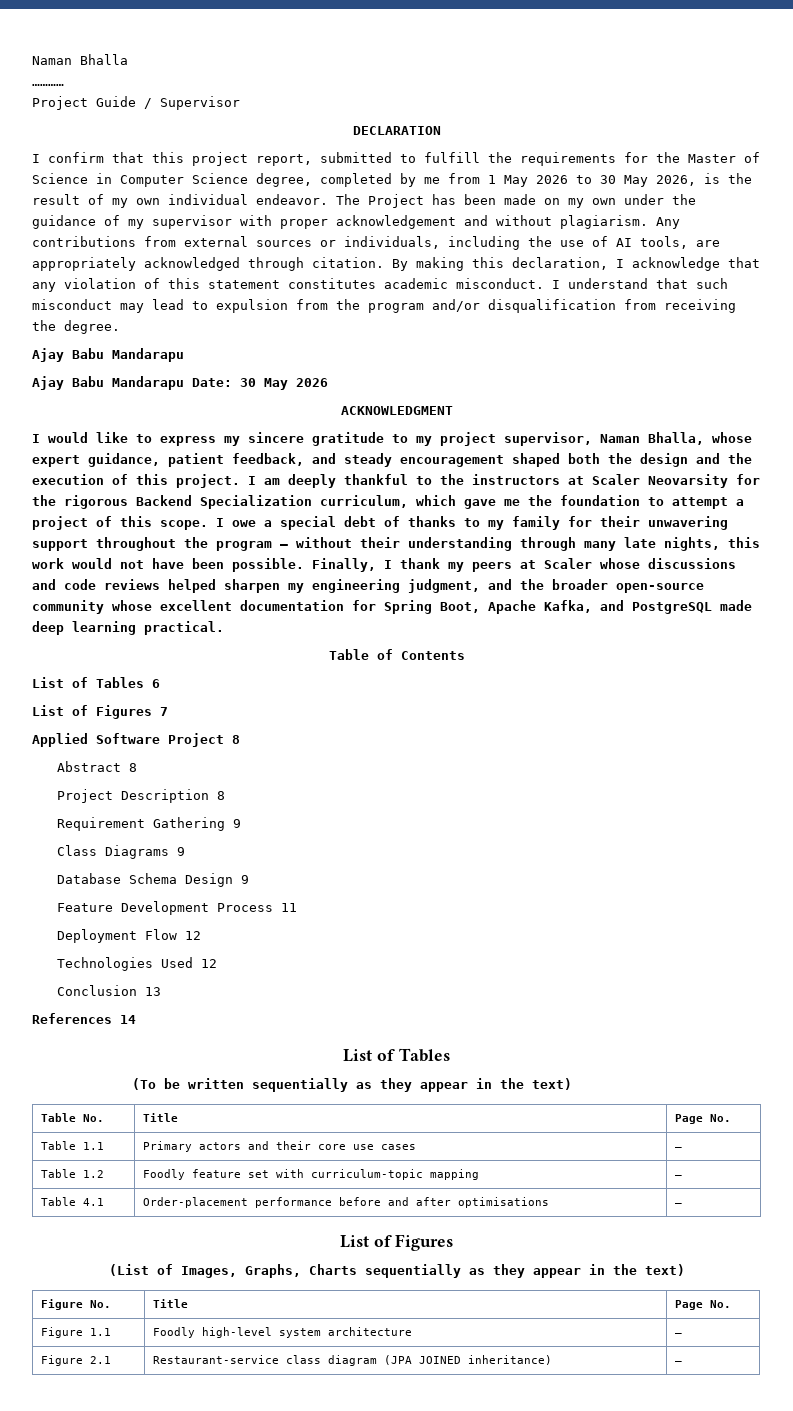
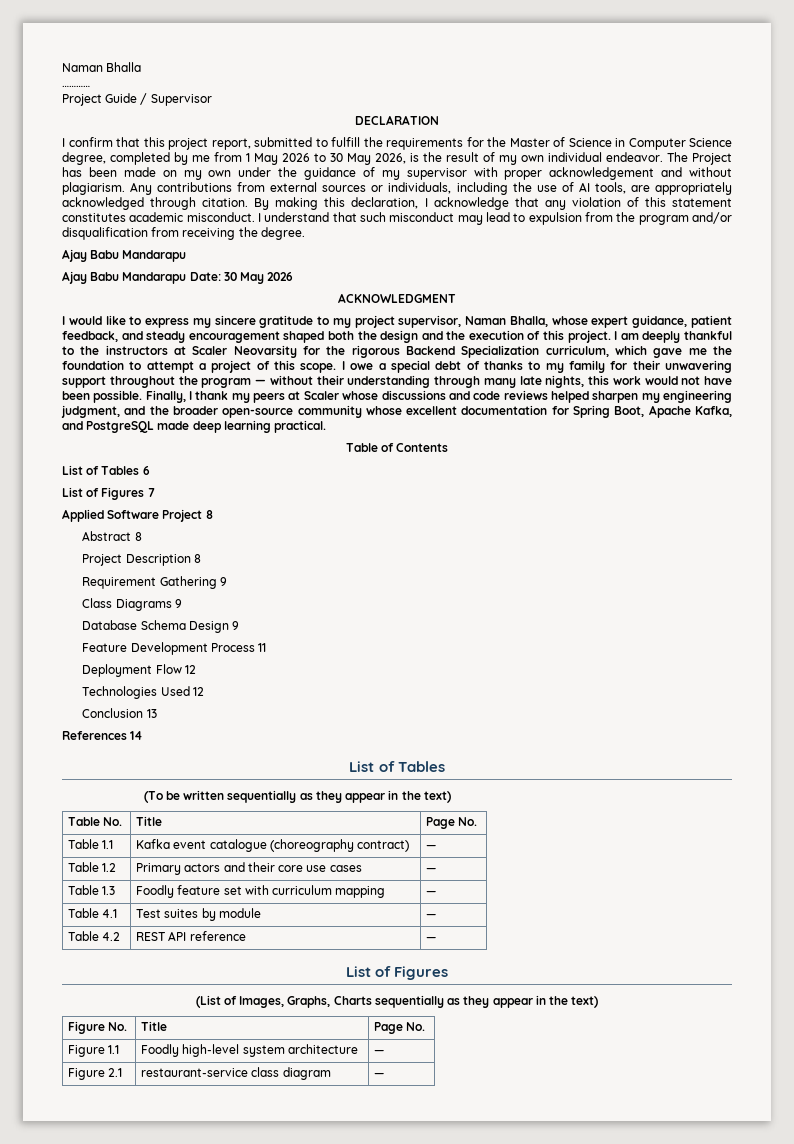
- Table 1.1 | Primary actors and their core use cases | —
+ Table 1.1 | Kafka event catalogue (choreography contract) | —
+ Table 1.2 | Primary actors and their core use cases | —
- Table 1.2 | Foodly feature set with curriculum-topic mapping | —
+ Table 1.3 | Foodly feature set with curriculum mapping | —
- Table 4.1 | Order-placement performance before and after optimisations | —
+ Table 4.1 | Test suites by module | —
+ Table 4.2 | REST API reference | —
- Figure 2.1 | Restaurant-service class diagram (JPA JOINED inheritance) | —
+ Figure 2.1 | restaurant-service class diagram | —

